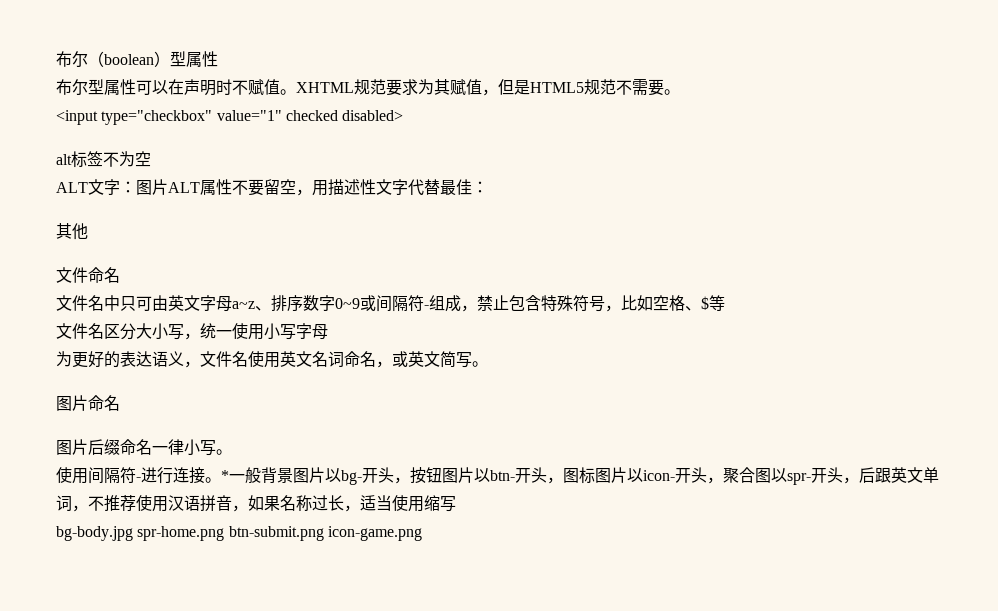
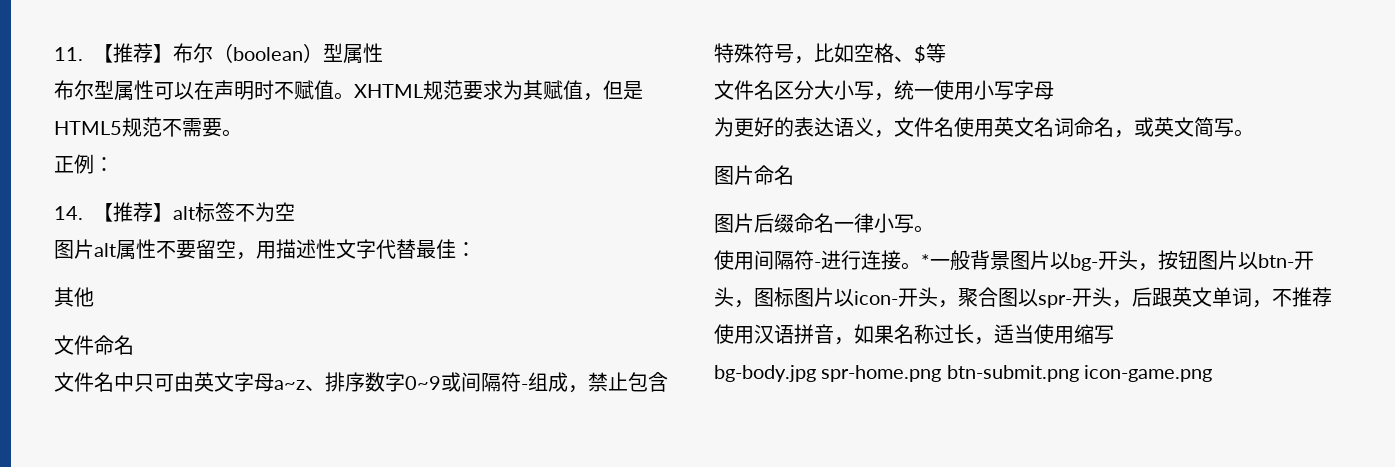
- 布尔（boolean）型属性
+ 11.【推荐】布尔（boolean）型属性
- <input type="checkbox" value="1" checked disabled>
- alt标签不为空
+ 正例：
+ 14.【推荐】alt标签不为空
- ALT文字：图片ALT属性不要留空，用描述性文字代替最佳：
+ 图片alt属性不要留空，用描述性文字代替最佳：

